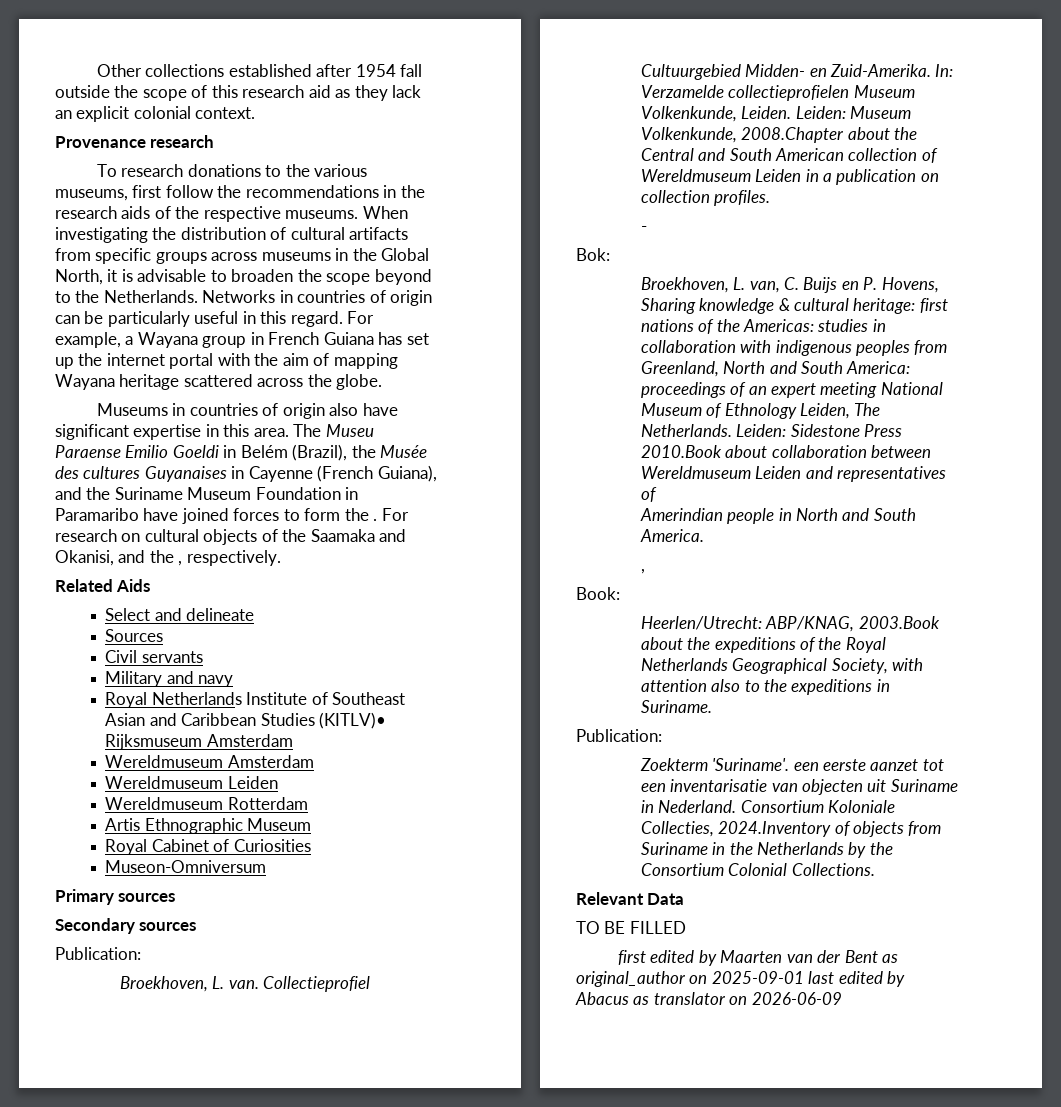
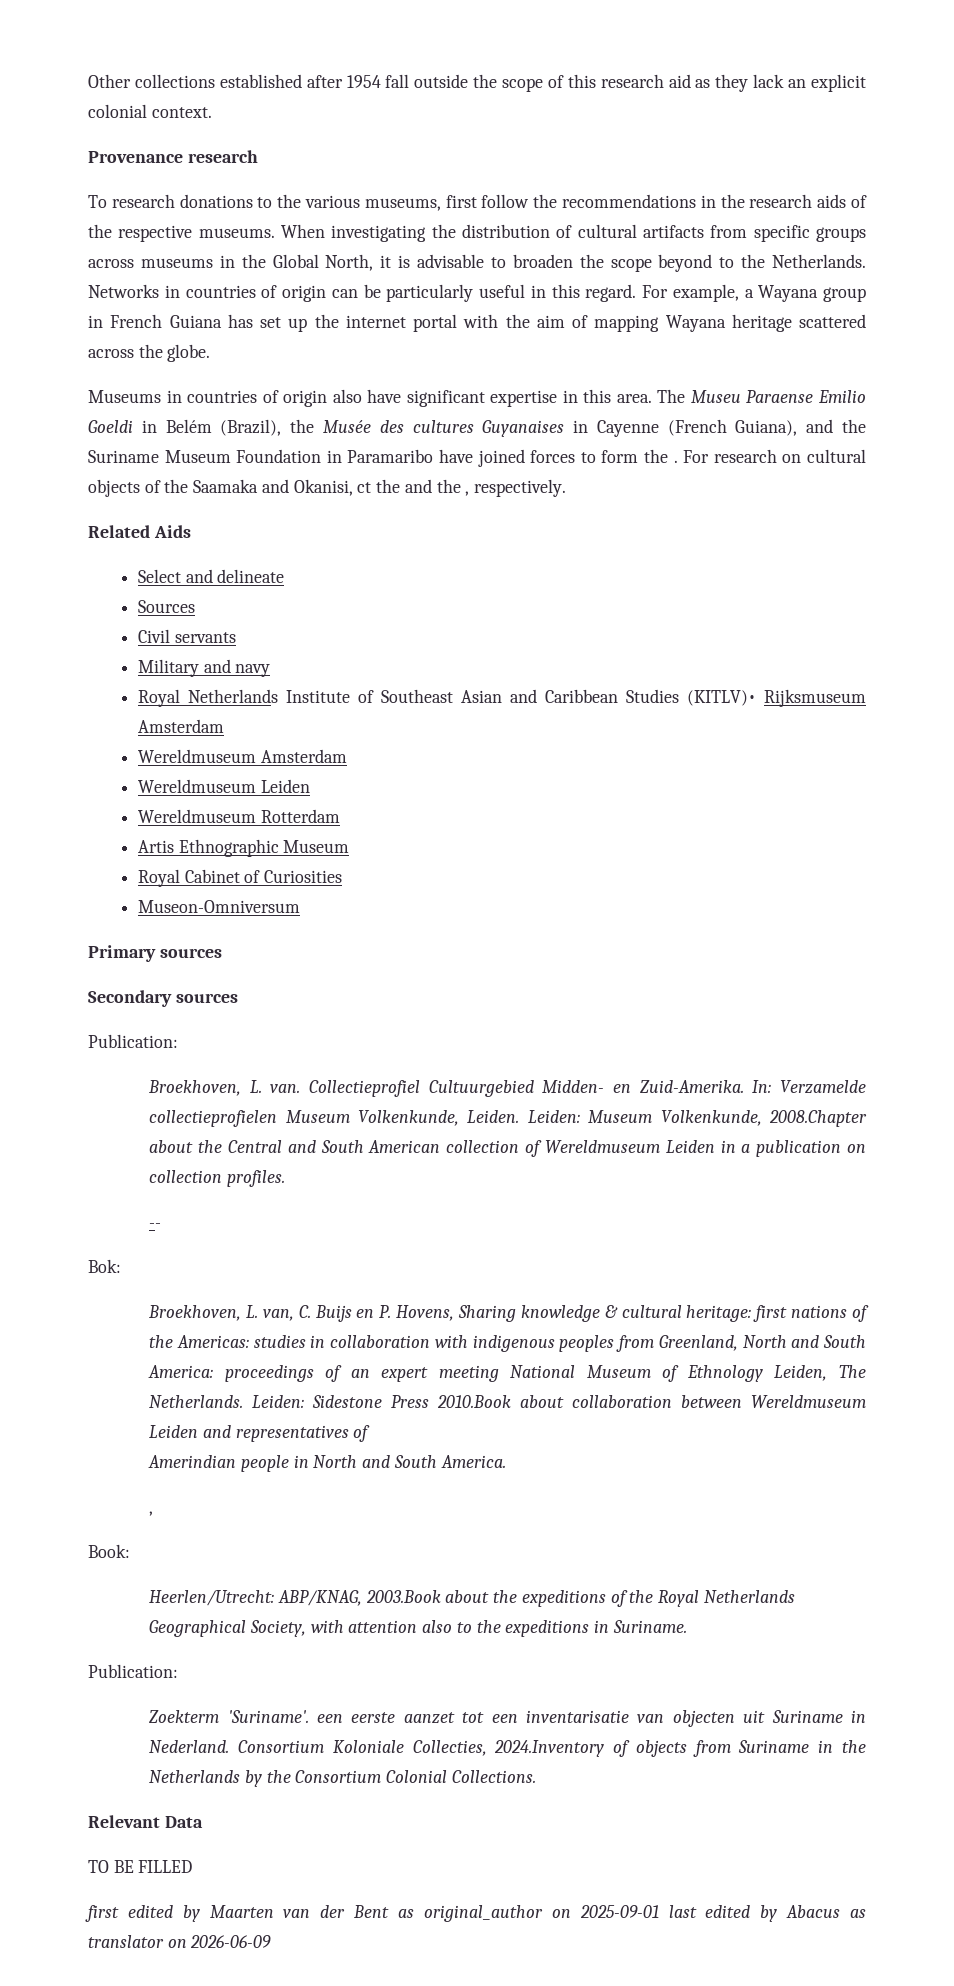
- For research on cultural objects of the Saamaka and Okanisi, and the , respectively.
+ For research on cultural objects of the Saamaka and Okanisi, ct the and the , respectively.
- -
+ --

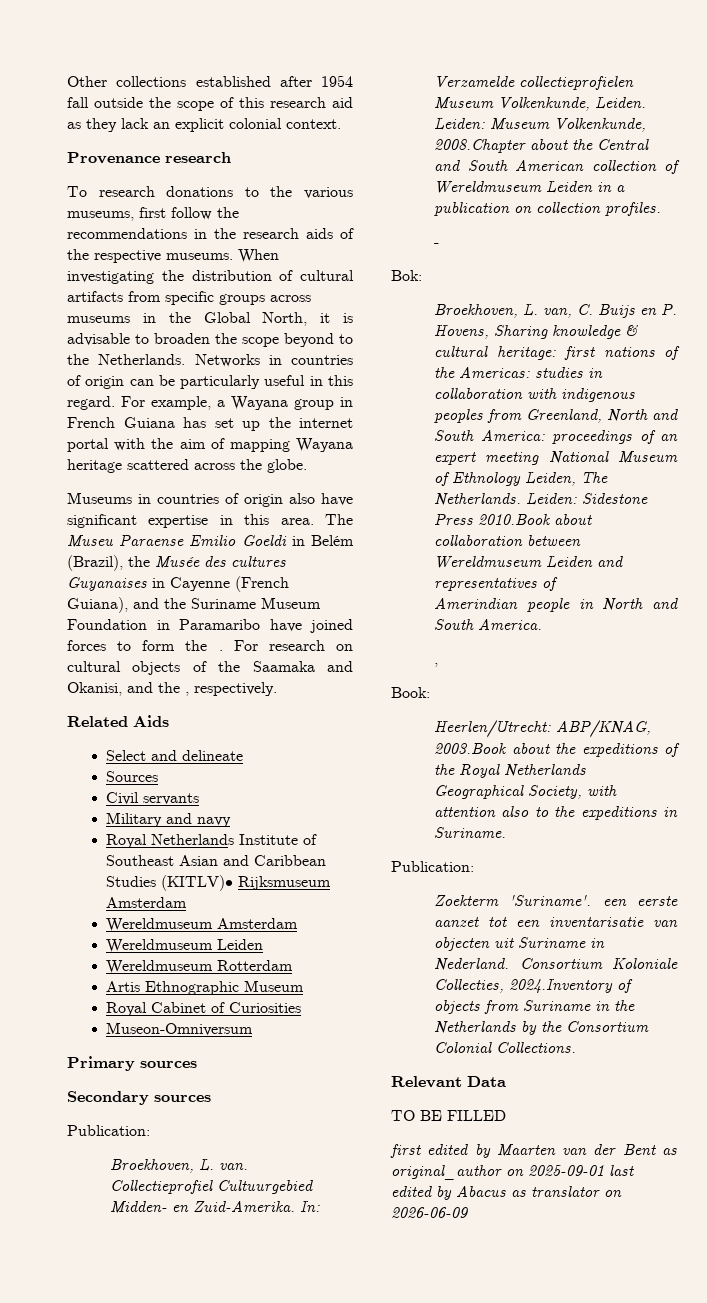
- For research on cultural objects of the Saamaka and Okanisi, ct the and the , respectively.
+ For research on cultural objects of the Saamaka and Okanisi, and the , respectively.
- --
+ -

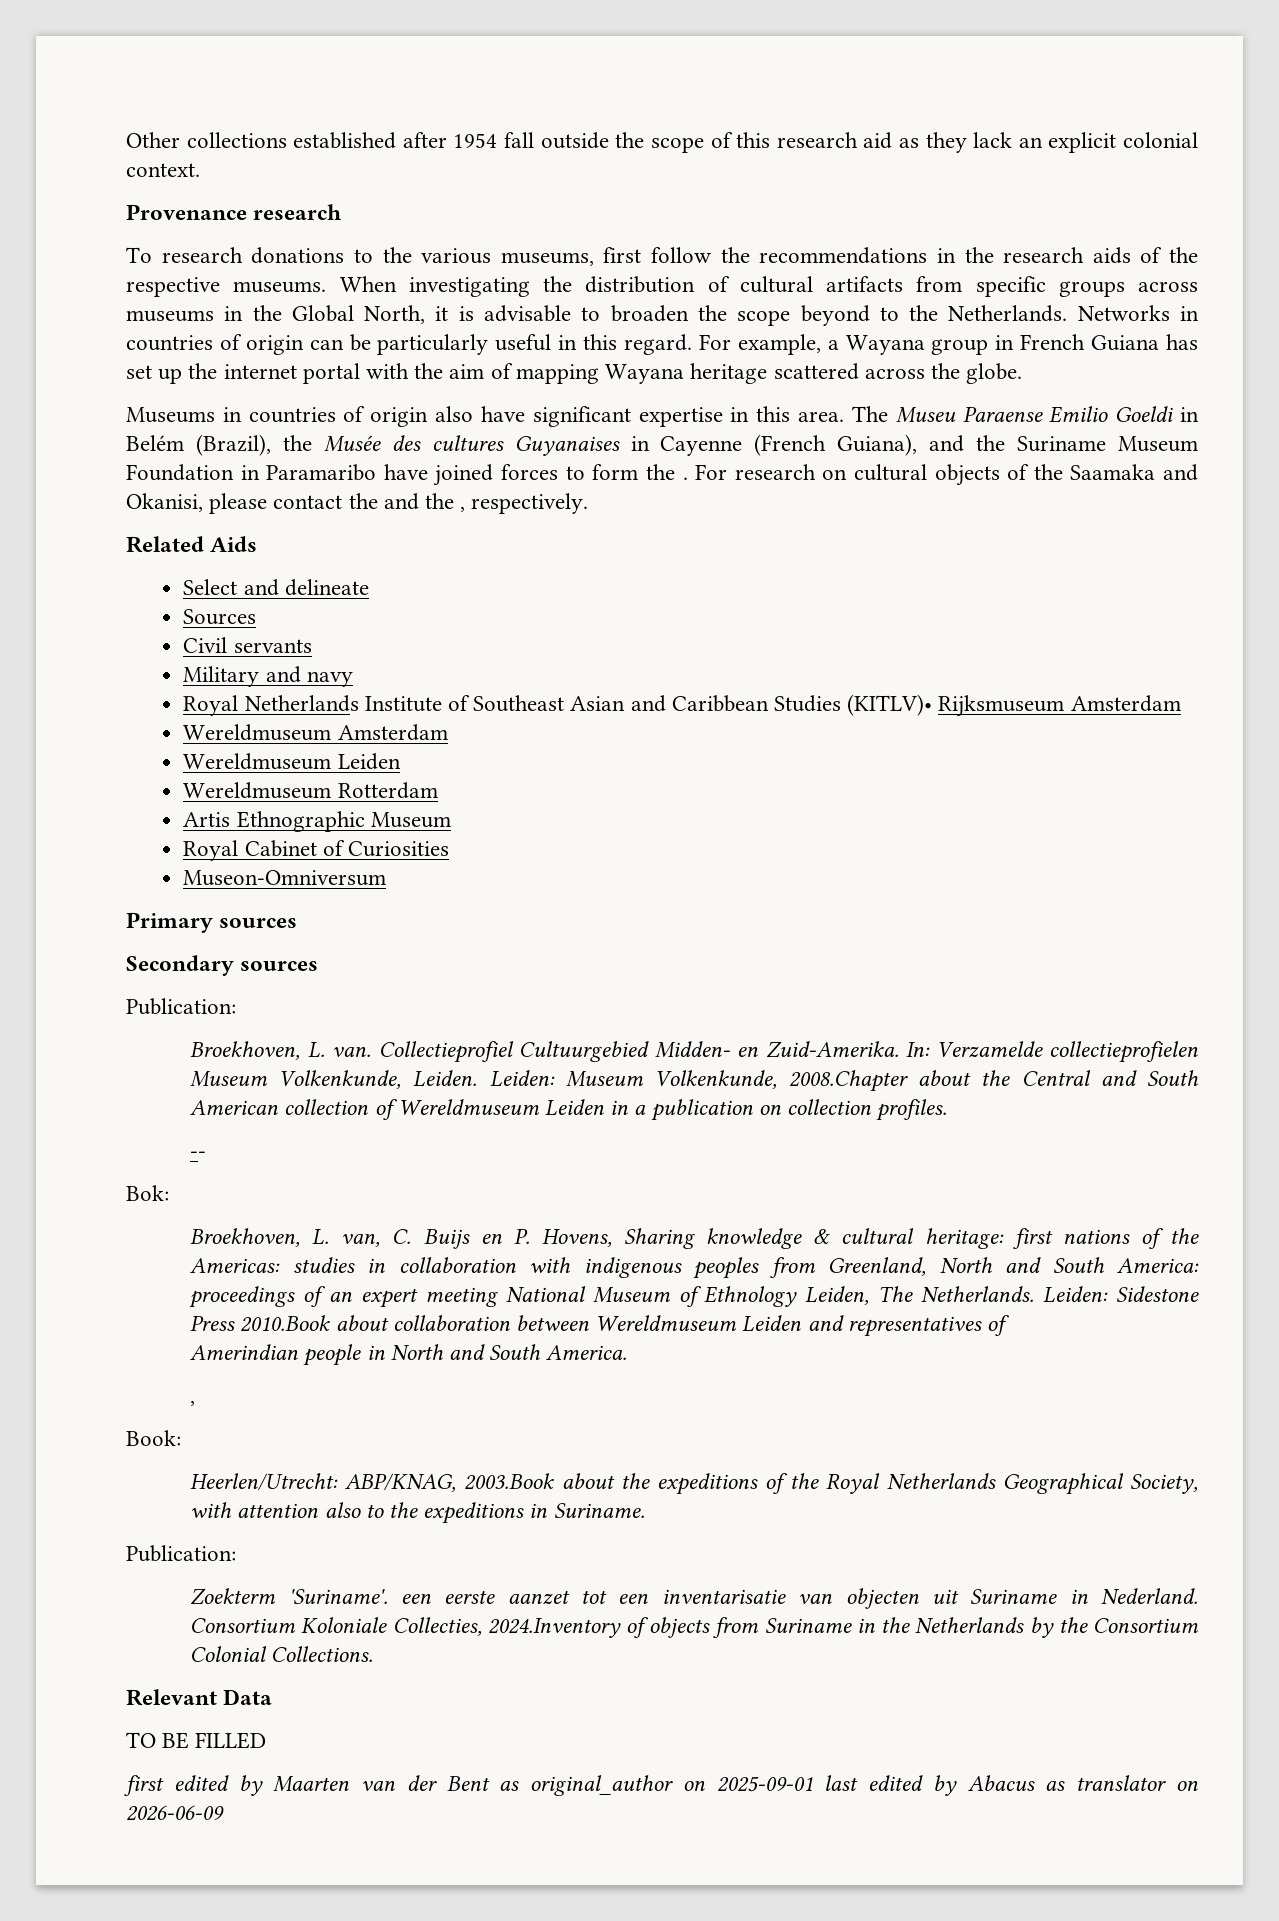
- For research on cultural objects of the Saamaka and Okanisi, and the , respectively.
+ For research on cultural objects of the Saamaka and Okanisi, please contact the and the , respectively.
- -
+ --

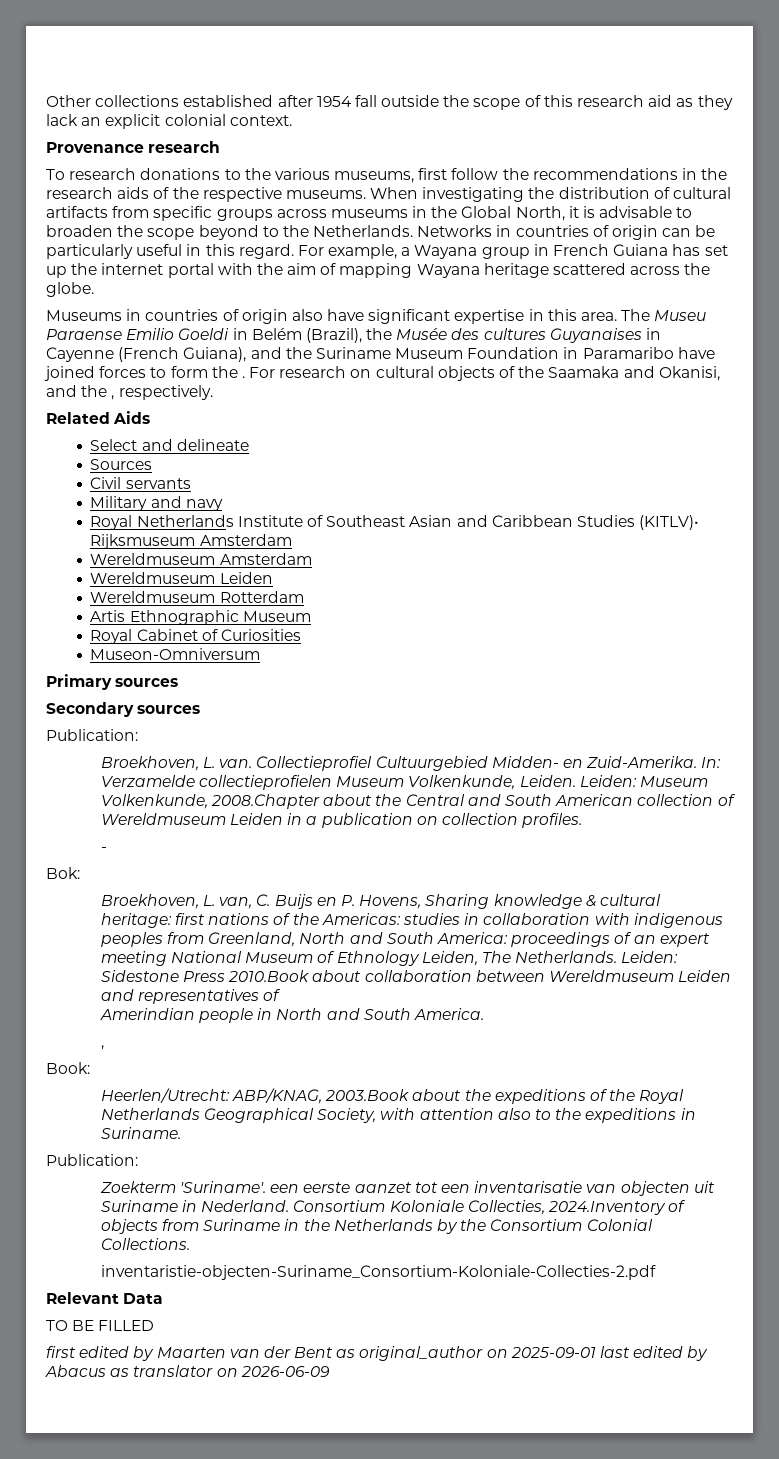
- For research on cultural objects of the Saamaka and Okanisi, please contact the and the , respectively.
+ For research on cultural objects of the Saamaka and Okanisi, and the , respectively.
- --
+ -
+ inventaristie-objecten-Suriname_Consortium-Koloniale-Collecties-2.pdf

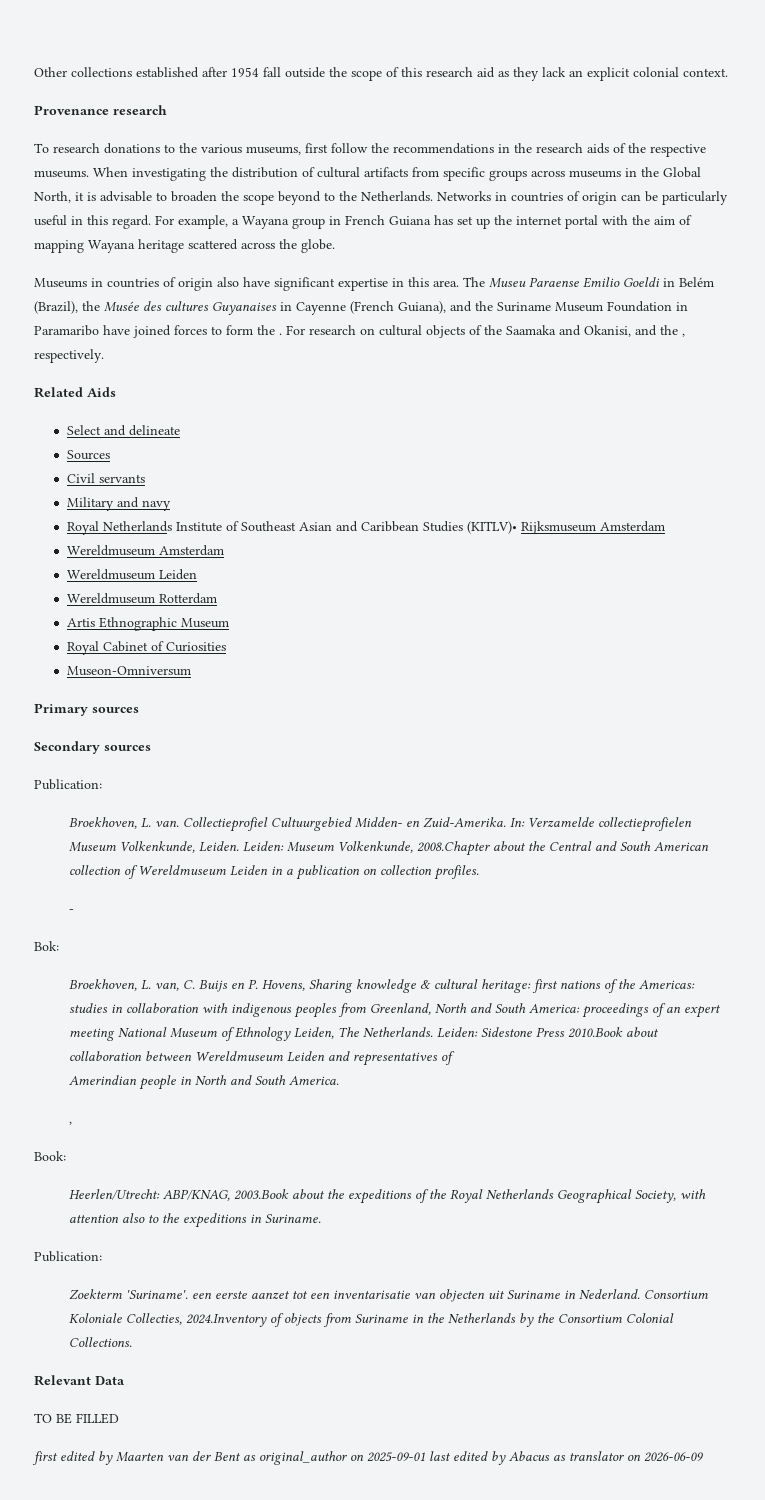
- inventaristie-objecten-Suriname_Consortium-Koloniale-Collecties-2.pdf

